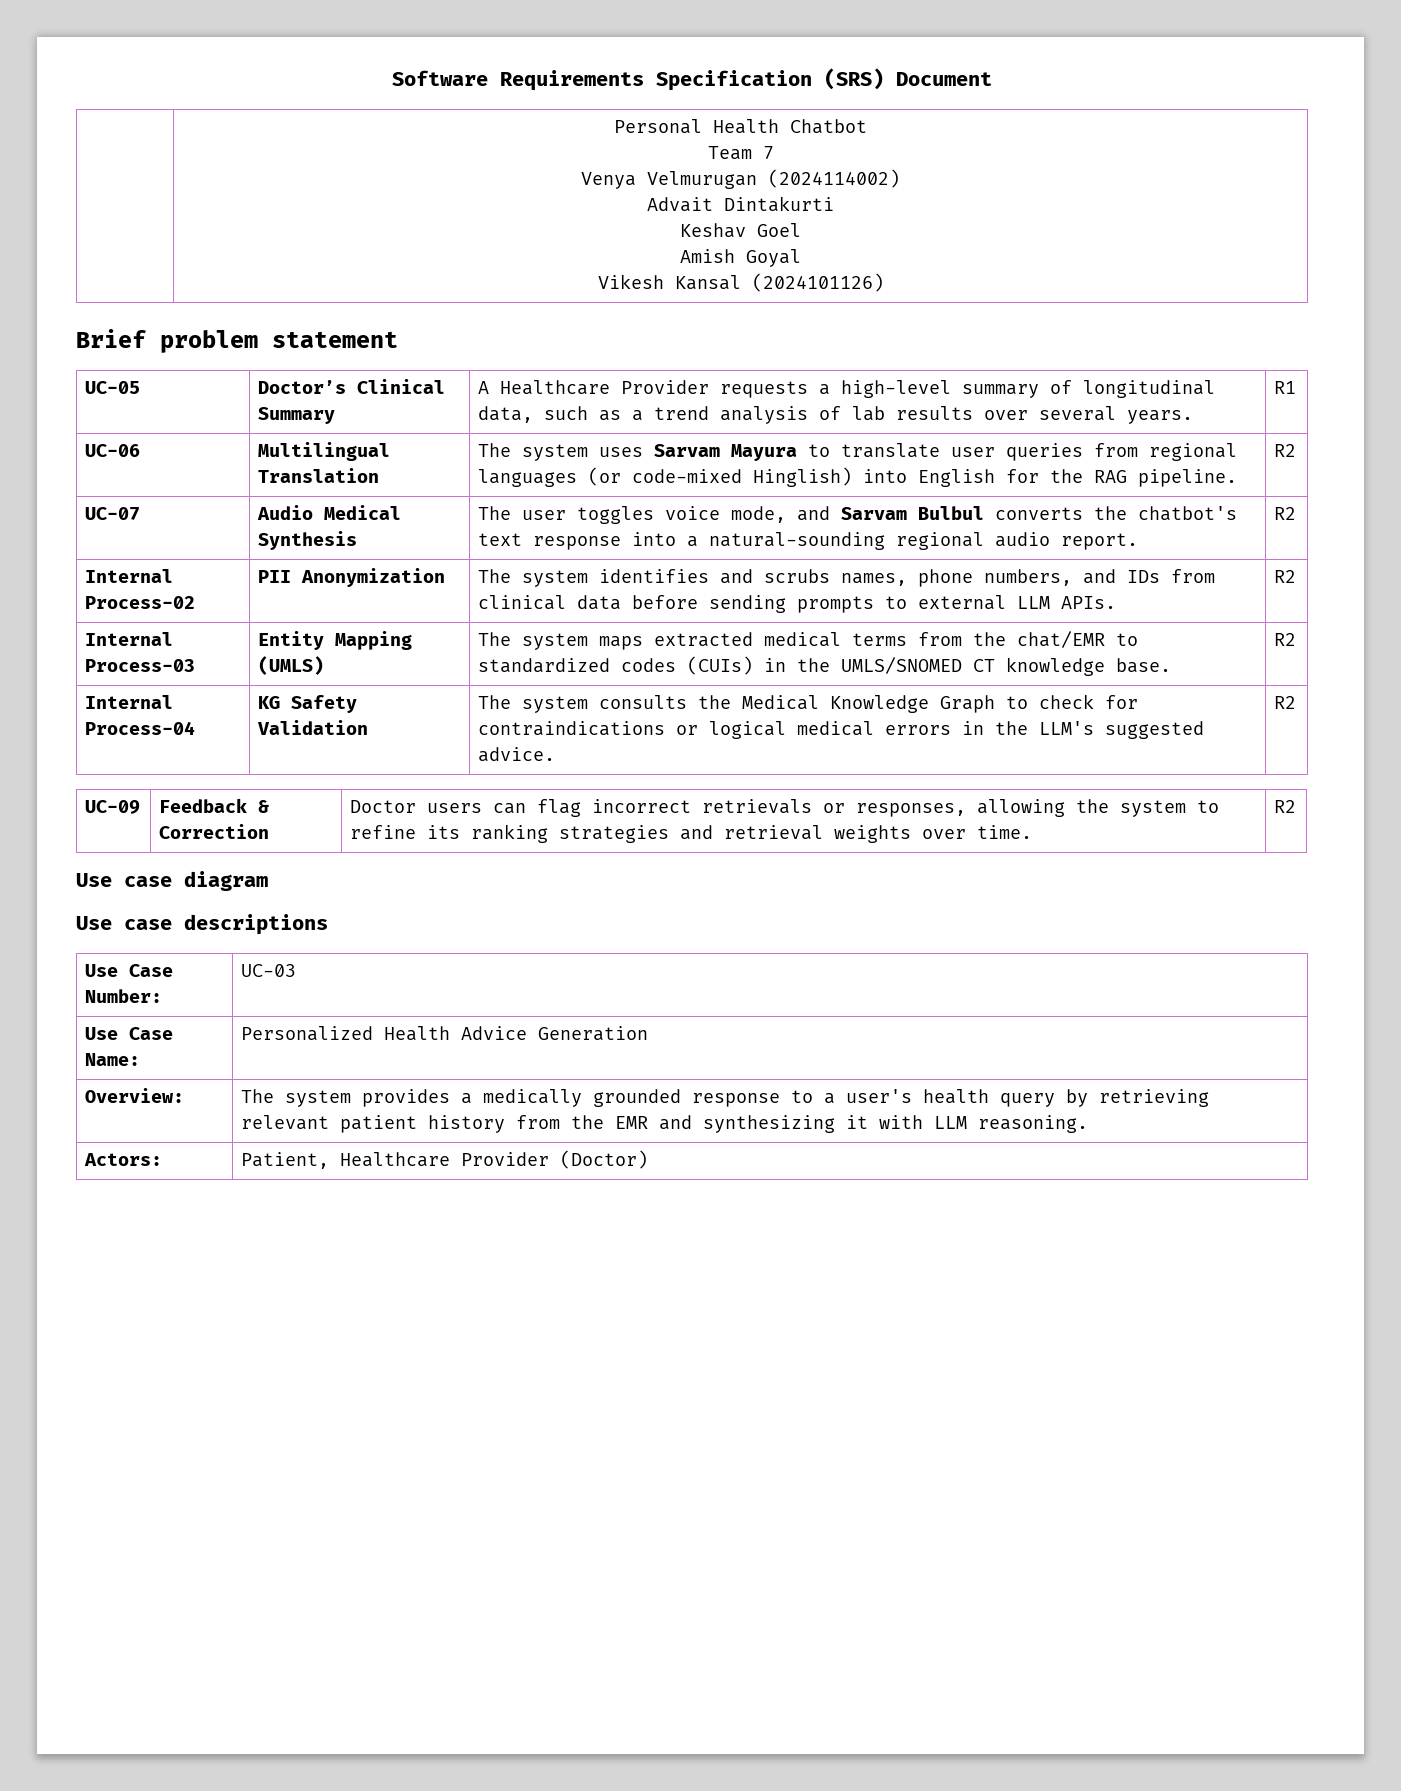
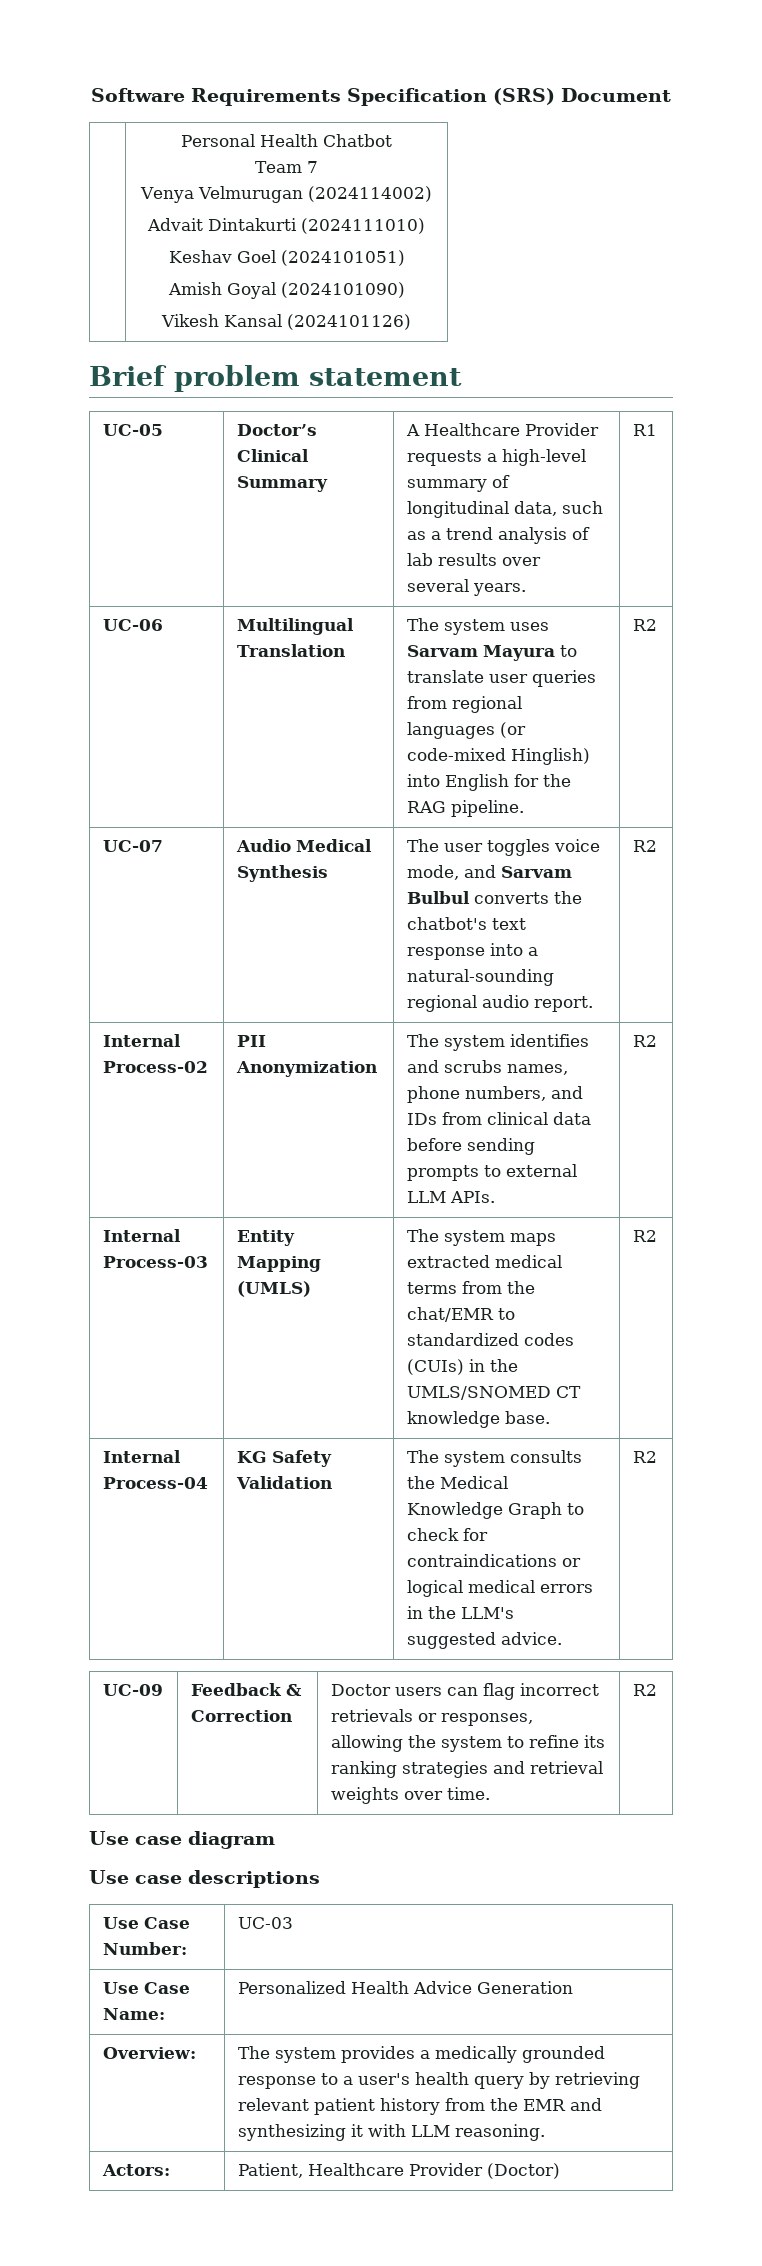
  | Personal Health Chatbot
  Team 7
  Venya Velmurugan (2024114002)
- Advait Dintakurti
- Keshav Goel
- Amish Goyal
+ Advait Dintakurti (2024111010)
+ Keshav Goel (2024101051)
+ Amish Goyal (2024101090)

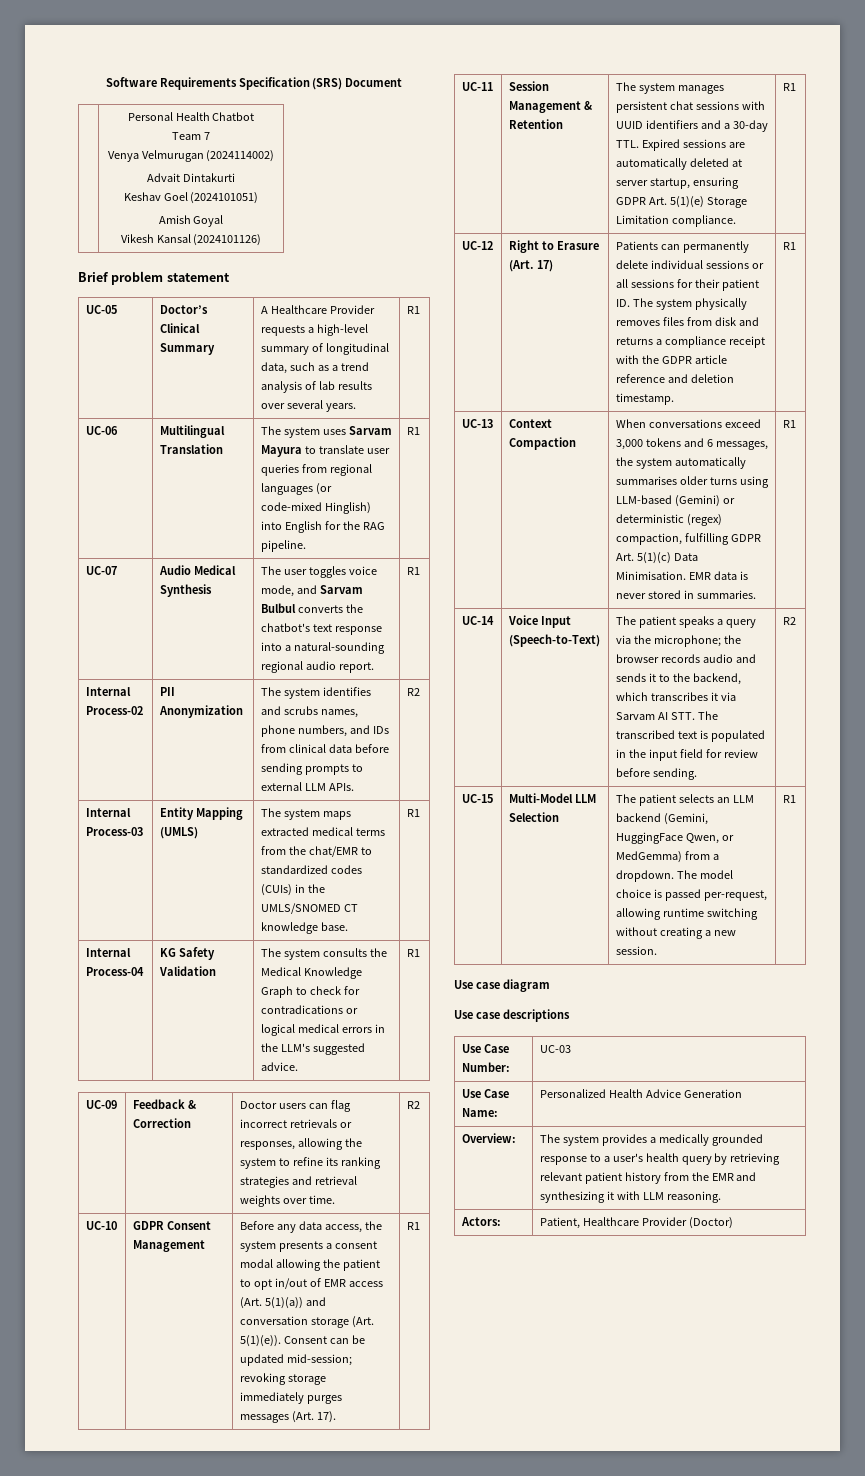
  | Personal Health Chatbot
  Team 7
  Venya Velmurugan (2024114002)
- Advait Dintakurti (2024111010)
+ Advait Dintakurti
  Keshav Goel (2024101051)
- Amish Goyal (2024101090)
+ Amish Goyal
- UC-06 | Multilingual Translation | The system uses Sarvam Mayura to translate user queries from regional languages (or code-mixed Hinglish) into English for the RAG pipeline. | R2
+ UC-06 | Multilingual Translation | The system uses Sarvam Mayura to translate user queries from regional languages (or code-mixed Hinglish) into English for the RAG pipeline. | R1
- UC-07 | Audio Medical Synthesis | The user toggles voice mode, and Sarvam Bulbul converts the chatbot's text response into a natural-sounding regional audio report. | R2
+ UC-07 | Audio Medical Synthesis | The user toggles voice mode, and Sarvam Bulbul converts the chatbot's text response into a natural-sounding regional audio report. | R1
- Internal Process-03 | Entity Mapping (UMLS) | The system maps extracted medical terms from the chat/EMR to standardized codes (CUIs) in the UMLS/SNOMED CT knowledge base. | R2
+ Internal Process-03 | Entity Mapping (UMLS) | The system maps extracted medical terms from the chat/EMR to standardized codes (CUIs) in the UMLS/SNOMED CT knowledge base. | R1
- Internal Process-04 | KG Safety Validation | The system consults the Medical Knowledge Graph to check for contraindications or logical medical errors in the LLM's suggested advice. | R2
+ Internal Process-04 | KG Safety Validation | The system consults the Medical Knowledge Graph to check for contradications or logical medical errors in the LLM's suggested advice. | R1
+ UC-10 | GDPR Consent Management | Before any data access, the system presents a consent modal allowing the patient to opt in/out of EMR access (Art. 5(1)(a)) and conversation storage (Art. 5(1)(e)). Consent can be updated mid-session; revoking storage immediately purges messages (Art. 17). | R1
+ UC-11 | Session Management & Retention | The system manages persistent chat sessions with UUID identifiers and a 30-day TTL. Expired sessions are automatically deleted at server startup, ensuring GDPR Art. 5(1)(e) Storage Limitation compliance. | R1
+ UC-12 | Right to Erasure (Art. 17) | Patients can permanently delete individual sessions or all sessions for their patient ID. The system physically removes files from disk and returns a compliance receipt with the GDPR article reference and deletion timestamp. | R1
+ UC-13 | Context Compaction | When conversations exceed 3,000 tokens and 6 messages, the system automatically summarises older turns using LLM-based (Gemini) or deterministic (regex) compaction, fulfilling GDPR Art. 5(1)(c) Data Minimisation. EMR data is never stored in summaries. | R1
+ UC-14 | Voice Input (Speech-to-Text) | The patient speaks a query via the microphone; the browser records audio and sends it to the backend, which transcribes it via Sarvam AI STT. The transcribed text is populated in the input field for review before sending. | R2
+ UC-15 | Multi-Model LLM Selection | The patient selects an LLM backend (Gemini, HuggingFace Qwen, or MedGemma) from a dropdown. The model choice is passed per-request, allowing runtime switching without creating a new session. | R1

